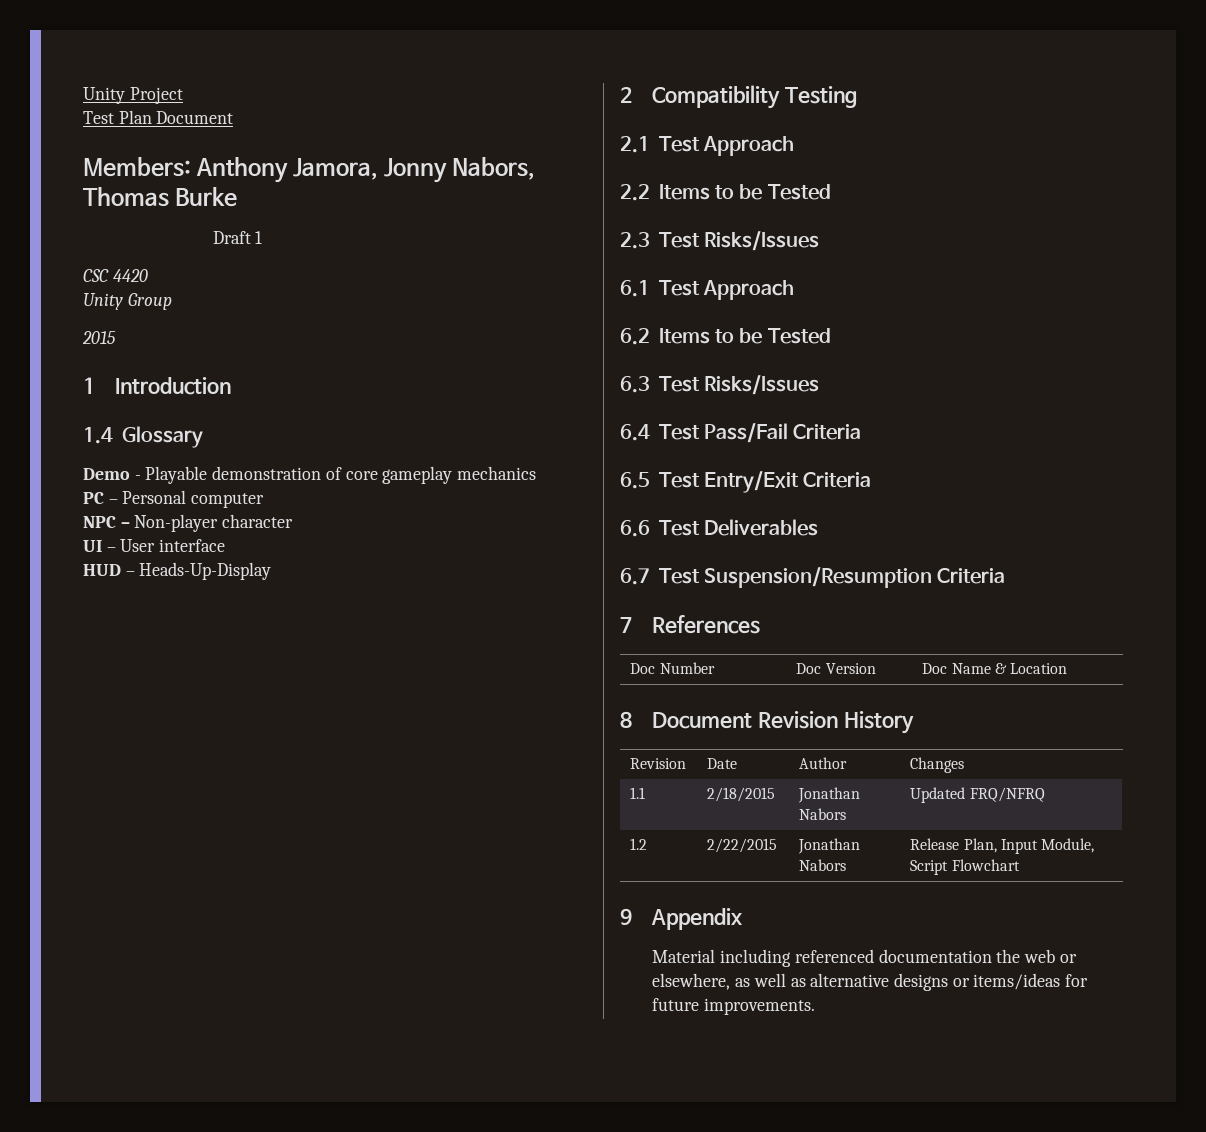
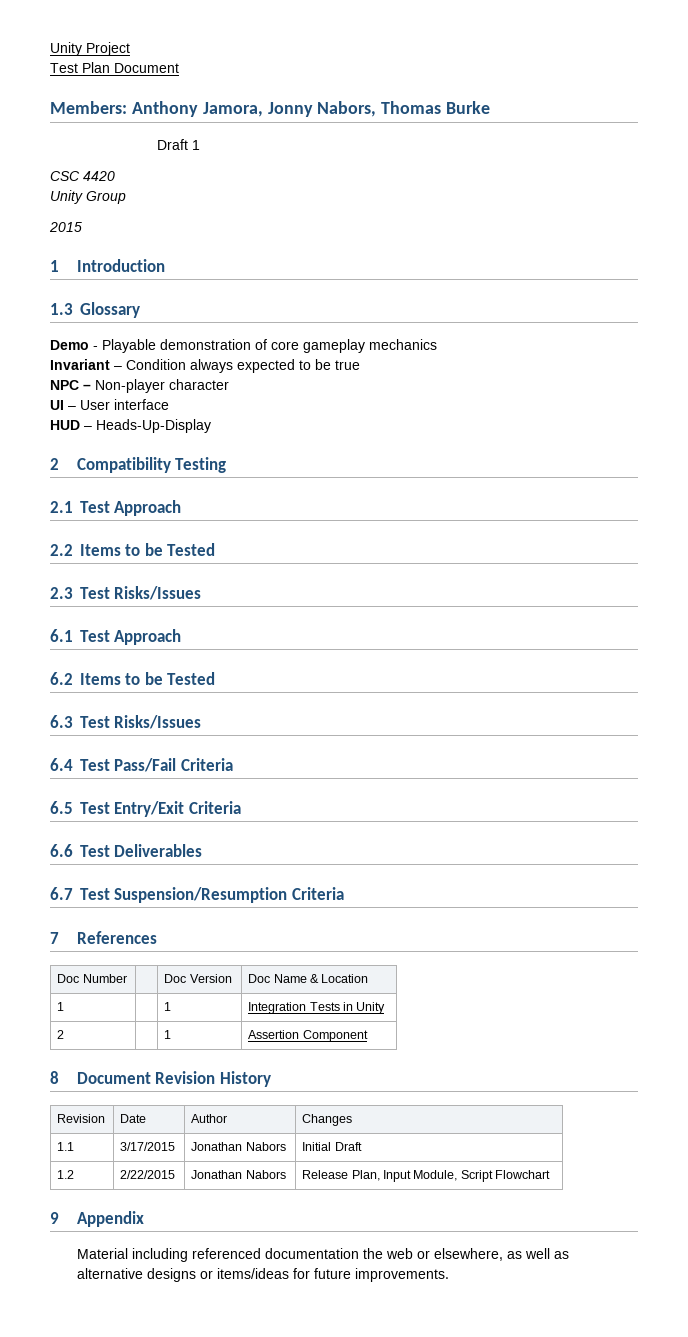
- 1.4 Glossary
+ 1.3 Glossary
- PC – Personal computer
+ Invariant – Condition always expected to be true
+ 1 | | 1 | Integration Tests in Unity
+ 2 | | 1 | Assertion Component
- 1.1 | 2/18/2015 | Jonathan Nabors | Updated FRQ/NFRQ
+ 1.1 | 3/17/2015 | Jonathan Nabors | Initial Draft

